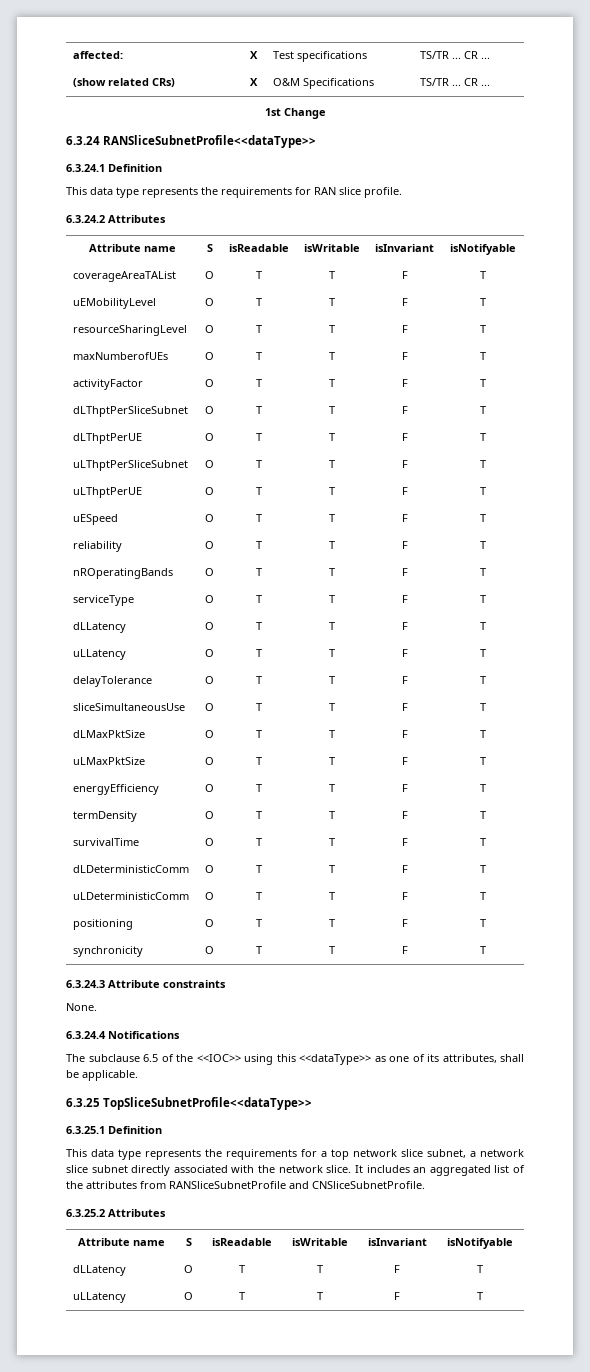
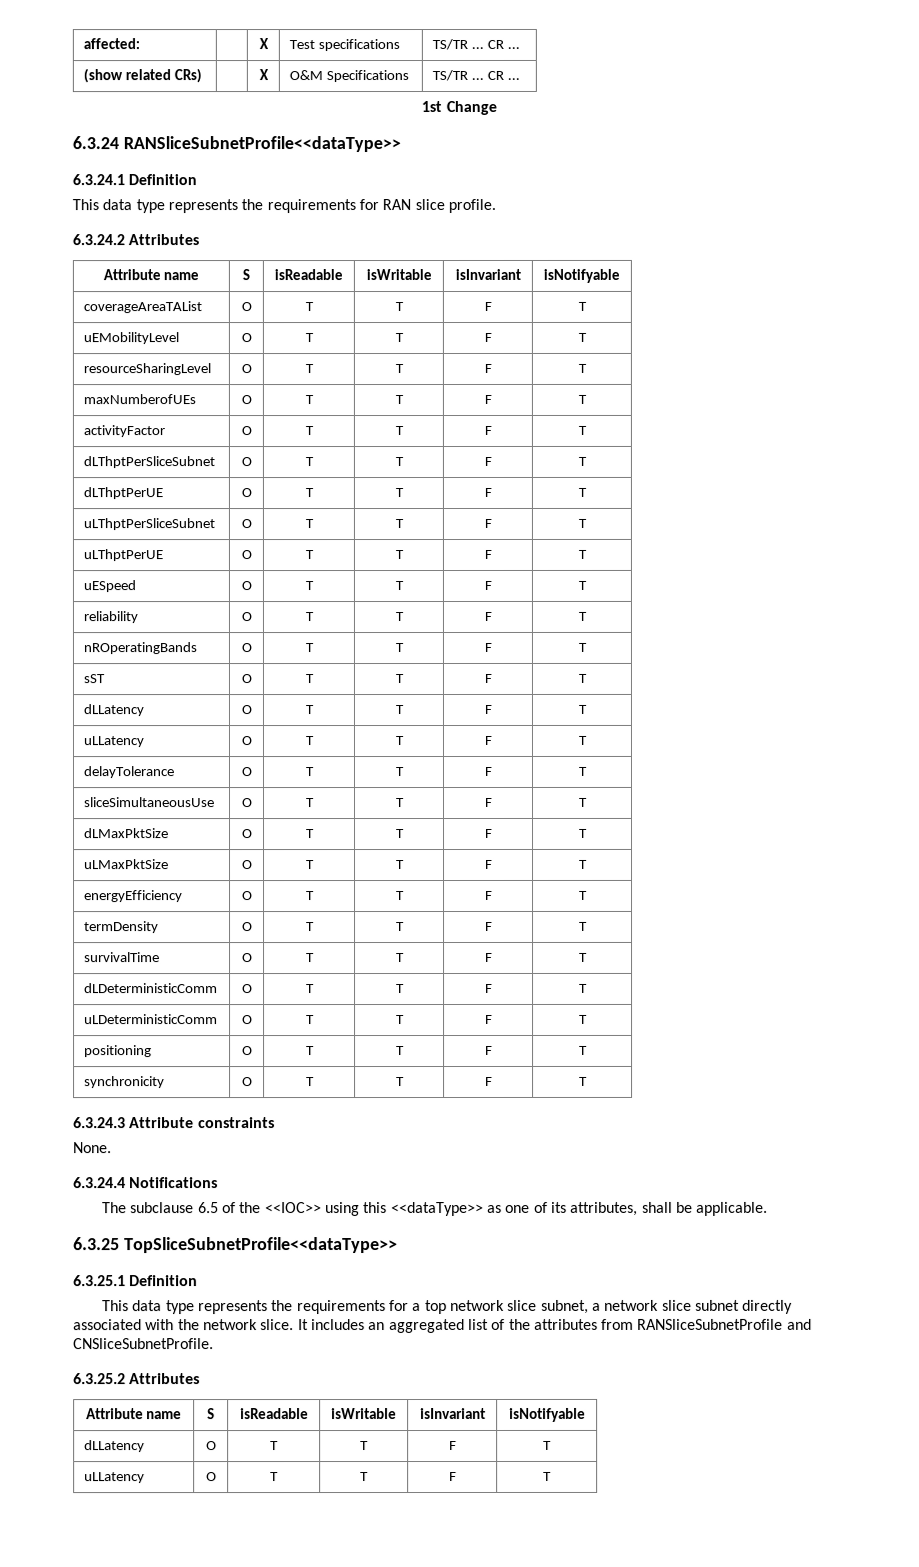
- serviceType | O | T | T | F | T
+ sST | O | T | T | F | T

